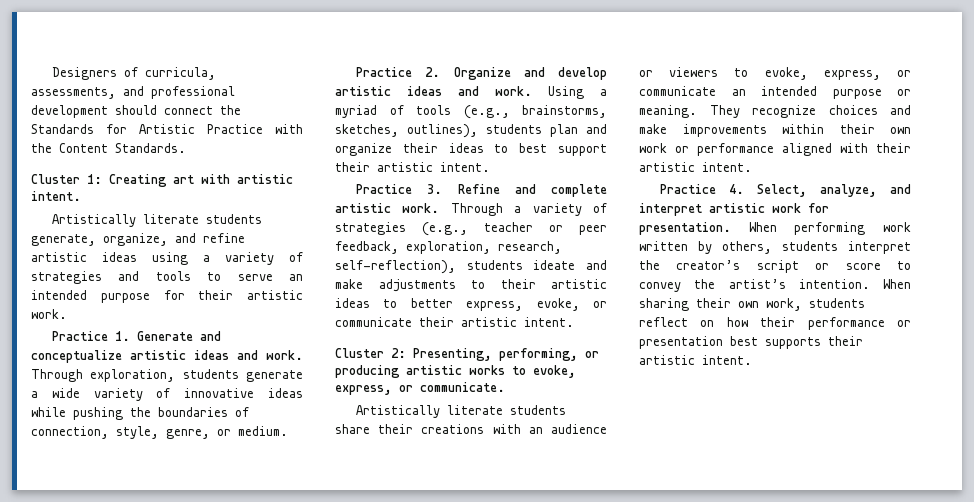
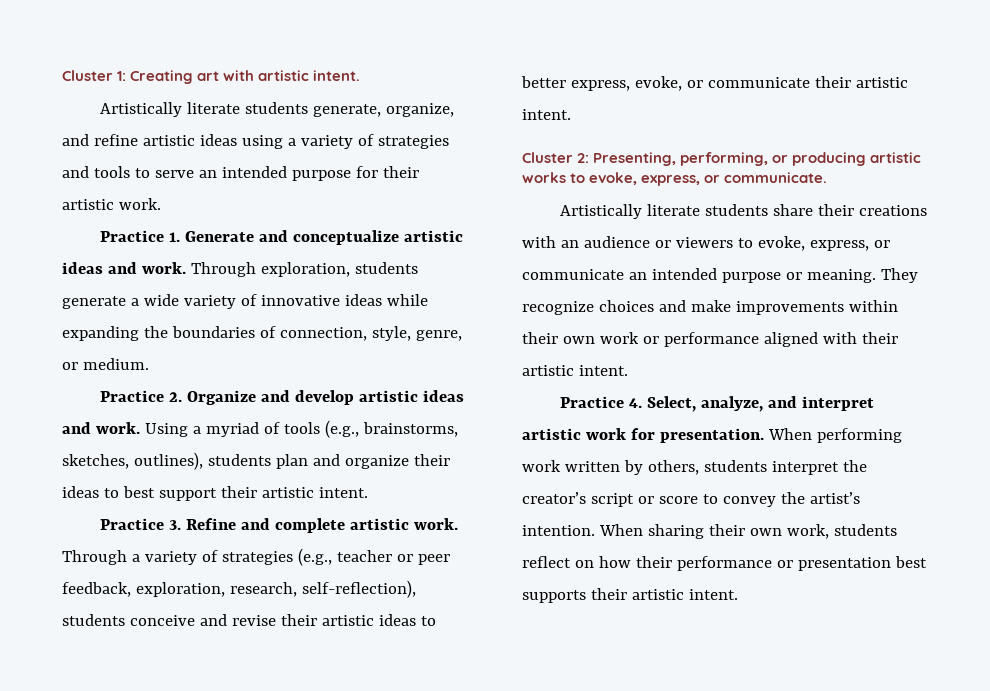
- Designers of curricula, assessments, and professional development should connect the Standards for Artistic Practice with the Content Standards.
- Through exploration, students generate a wide variety of innovative ideas while pushing the boundaries of connection, style, genre, or medium.
+ Through exploration, students generate a wide variety of innovative ideas while expanding the boundaries of connection, style, genre, or medium.
- Through a variety of strategies (e.g., teacher or peer feedback, exploration, research, self-reflection), students ideate and make adjustments to their artistic ideas to better express, evoke, or communicate their artistic intent.
+ Through a variety of strategies (e.g., teacher or peer feedback, exploration, research, self-reflection), students conceive and revise their artistic ideas to better express, evoke, or communicate their artistic intent.

